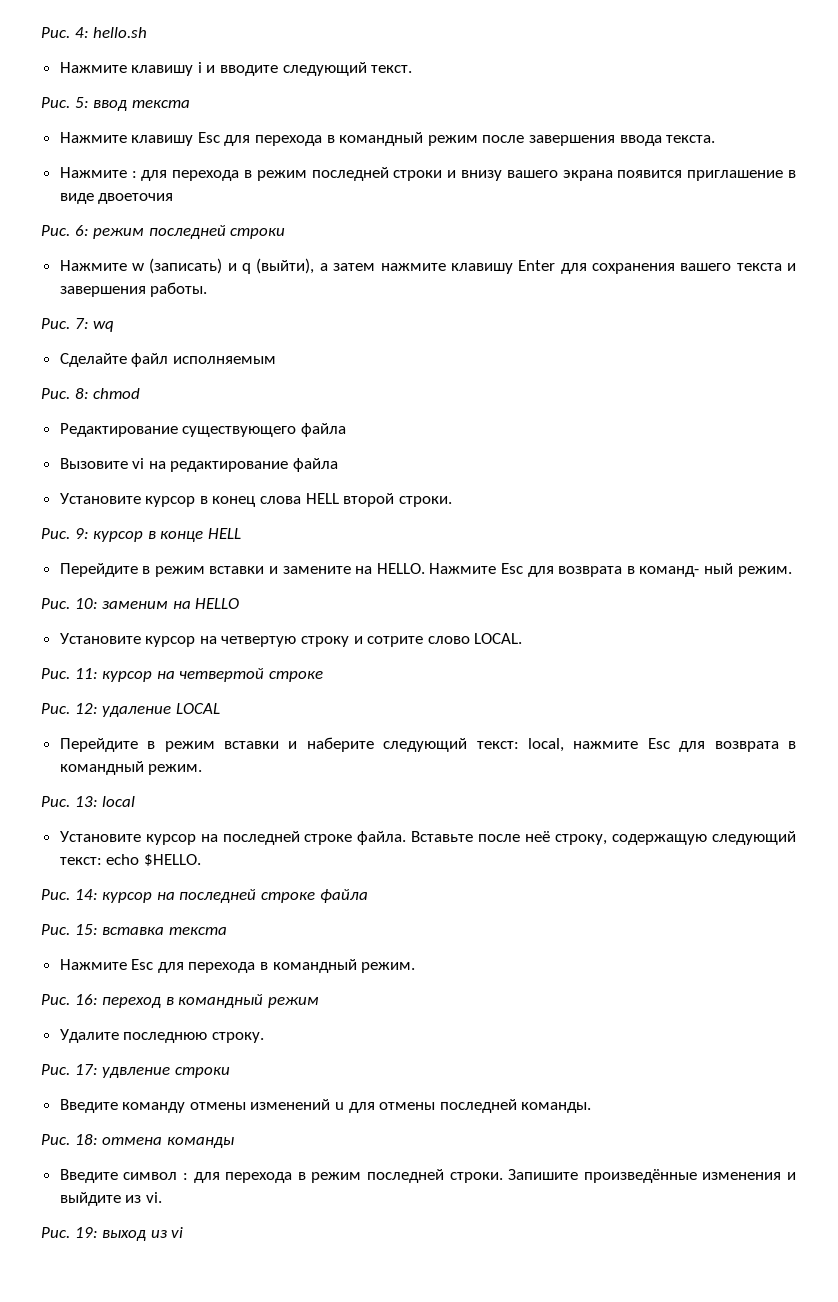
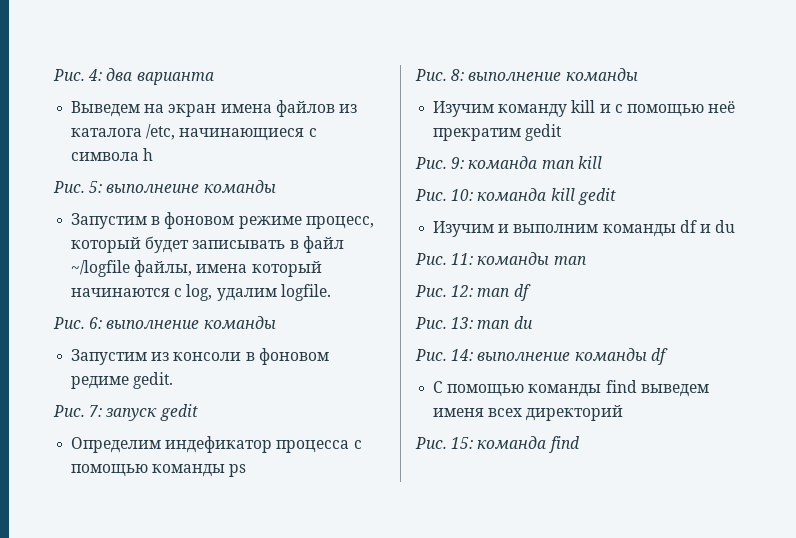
- Рис. 4: hello.sh
- Нажмите клавишу i и вводите следующий текст.
- Рис. 5: ввод текста
- Нажмите клавишу Esc для перехода в командный режим после завершения ввода текста.
- Нажмите : для перехода в режим последней строки и внизу вашего экрана появится приглашение в виде двоеточия
- Рис. 6: режим последней строки
- Нажмите w (записать) и q (выйти), а затем нажмите клавишу Enter для сохранения вашего текста и завершения работы.
- Рис. 7: wq
- Сделайте файл исполняемым
- Рис. 8: chmod
- Редактирование существующего файла
- Вызовите vi на редактирование файла
- Установите курсор в конец слова HELL второй строки.
- Рис. 9: курсор в конце HELL
- Перейдите в режим вставки и замените на HELLO. Нажмите Esc для возврата в команд- ный режим.
- Рис. 10: заменим на HELLO
- Установите курсор на четвертую строку и сотрите слово LOCAL.
- Рис. 11: курсор на четвертой строке
- Рис. 12: удаление LOCAL
- Перейдите в режим вставки и наберите следующий текст: local, нажмите Esc для возврата в командный режим.
- Рис. 13: local
- Установите курсор на последней строке файла. Вставьте после неё строку, содержащую следующий текст: echo $HELLO.
- Рис. 14: курсор на последней строке файла
- Рис. 15: вставка текста
- Нажмите Esc для перехода в командный режим.
- Рис. 16: переход в командный режим
- Удалите последнюю строку.
- Рис. 17: удвление строки
- Введите команду отмены изменений u для отмены последней команды.
- Рис. 18: отмена команды
- Введите символ : для перехода в режим последней строки. Запишите произведённые изменения и выйдите из vi.
- Рис. 19: выход из vi
+ Рис. 4: два варианта
+ Выведем на экран имена файлов из каталога /etc, начинающиеся с символа h
+ Рис. 5: выполнеине команды
+ Запустим в фоновом режиме процесс, который будет записывать в файл ~/logfile файлы, имена который начинаются с log, удалим logfile.
+ Рис. 6: выполнение команды
+ Запустим из консоли в фоновом редиме gedit.
+ Рис. 7: запуск gedit
+ Определим индефикатор процесса с помощью команды ps
+ Рис. 8: выполнение команды
+ Изучим команду kill и с помощью неё прекратим gedit
+ Рис. 9: команда man kill
+ Рис. 10: команда kill gedit
+ Изучим и выполним команды df и du
+ Рис. 11: команды man
+ Рис. 12: man df
+ Рис. 13: man du
+ Рис. 14: выполнение команды df
+ С помощью команды find выведем именя всех директорий
+ Рис. 15: команда find

